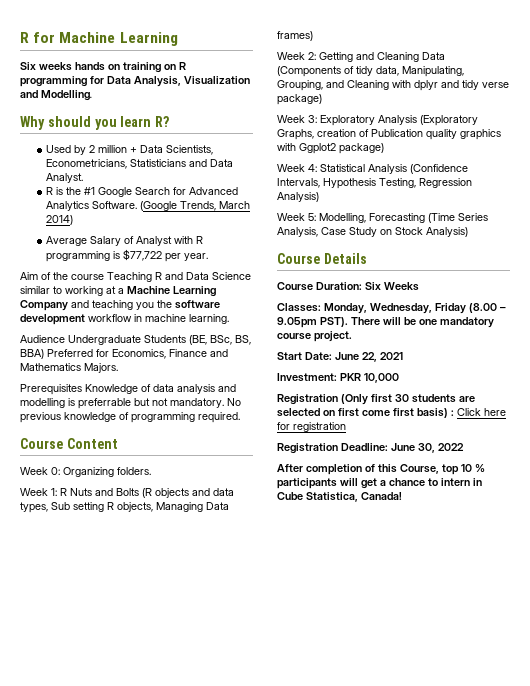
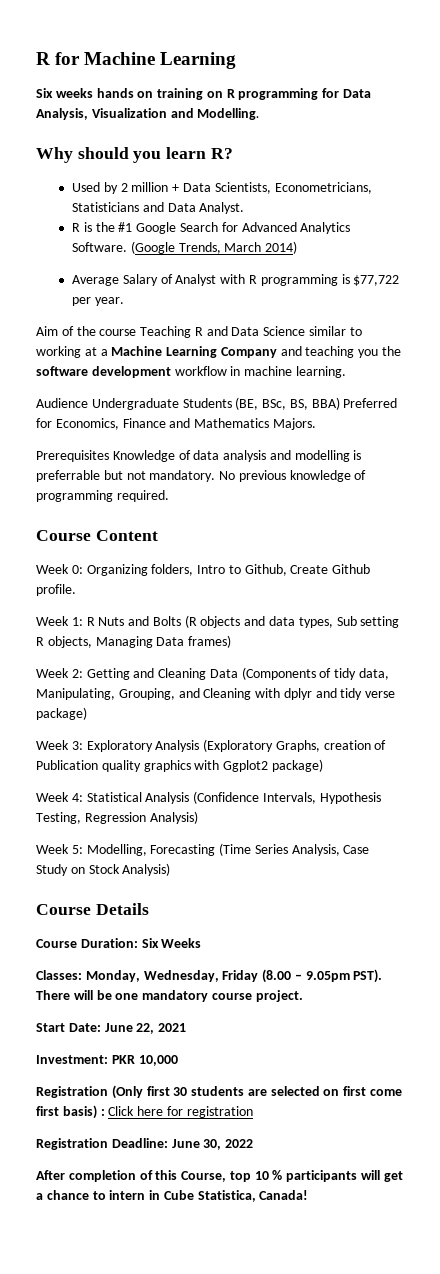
- Week 0: Organizing folders.
+ Week 0: Organizing folders, Intro to Github, Create Github profile.

